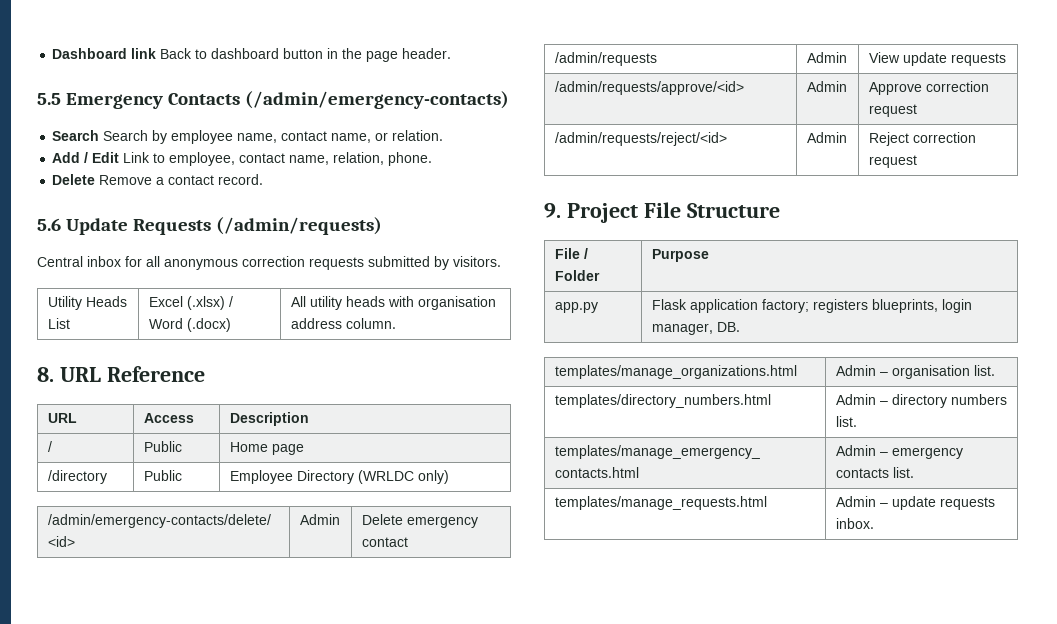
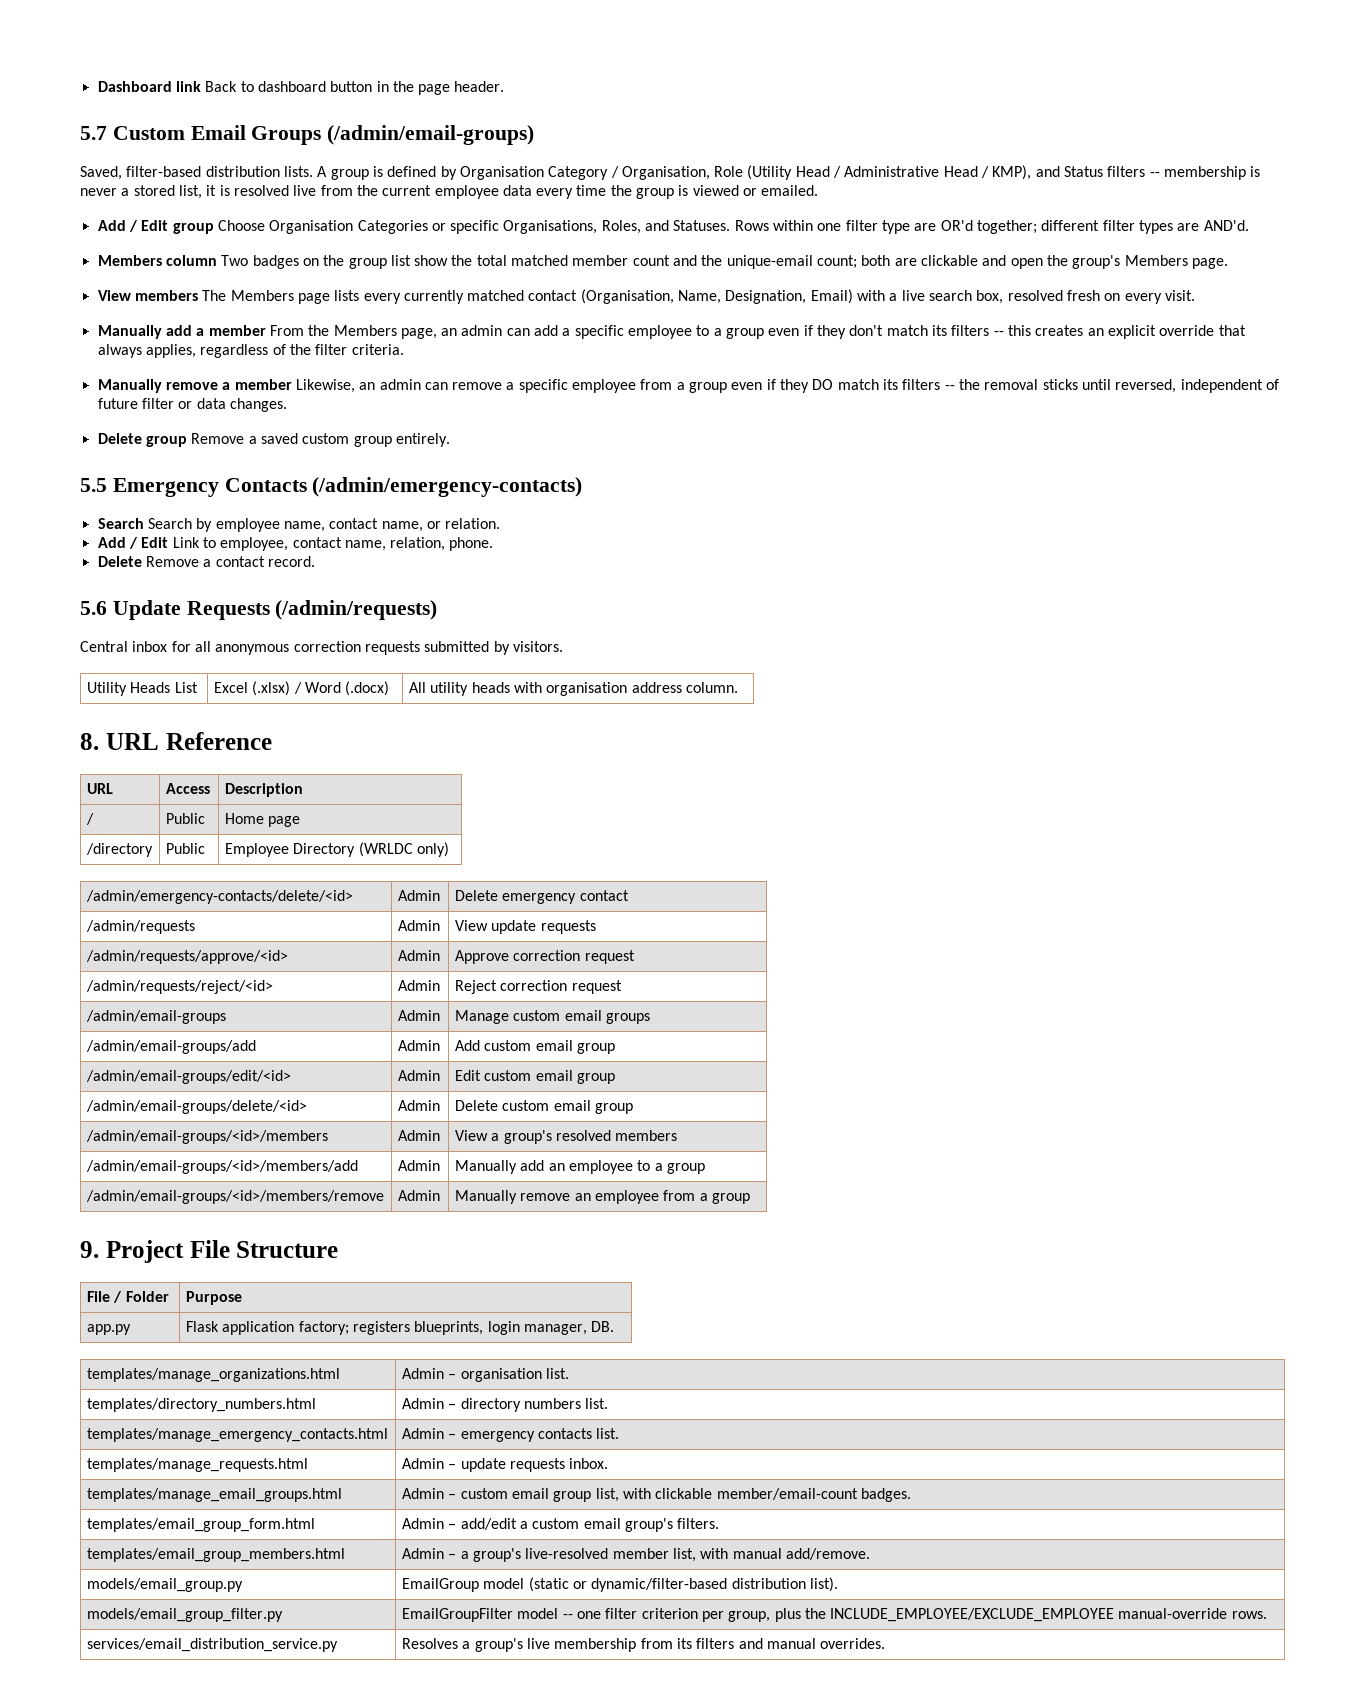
+ 5.7 Custom Email Groups (/admin/email-groups)
+ Saved, filter-based distribution lists. A group is defined by Organisation Category / Organisation, Role (Utility Head / Administrative Head / KMP), and Status filters -- membership is never a stored list, it is resolved live from the current employee data every time the group is viewed or emailed.
+ Add / Edit group Choose Organisation Categories or specific Organisations, Roles, and Statuses. Rows within one filter type are OR'd together; different filter types are AND'd.
+ Members column Two badges on the group list show the total matched member count and the unique-email count; both are clickable and open the group's Members page.
+ View members The Members page lists every currently matched contact (Organisation, Name, Designation, Email) with a live search box, resolved fresh on every visit.
+ Manually add a member From the Members page, an admin can add a specific employee to a group even if they don't match its filters -- this creates an explicit override that always applies, regardless of the filter criteria.
+ Manually remove a member Likewise, an admin can remove a specific employee from a group even if they DO match its filters -- the removal sticks until reversed, independent of future filter or data changes.
+ Delete group Remove a saved custom group entirely.
+ /admin/email-groups | Admin | Manage custom email groups
+ /admin/email-groups/add | Admin | Add custom email group
+ /admin/email-groups/edit/<id> | Admin | Edit custom email group
+ /admin/email-groups/delete/<id> | Admin | Delete custom email group
+ /admin/email-groups/<id>/members | Admin | View a group's resolved members
+ /admin/email-groups/<id>/members/add | Admin | Manually add an employee to a group
+ /admin/email-groups/<id>/members/remove | Admin | Manually remove an employee from a group
+ templates/manage_email_groups.html | Admin – custom email group list, with clickable member/email-count badges.
+ templates/email_group_form.html | Admin – add/edit a custom email group's filters.
+ templates/email_group_members.html | Admin – a group's live-resolved member list, with manual add/remove.
+ models/email_group.py | EmailGroup model (static or dynamic/filter-based distribution list).
+ models/email_group_filter.py | EmailGroupFilter model -- one filter criterion per group, plus the INCLUDE_EMPLOYEE/EXCLUDE_EMPLOYEE manual-override rows.
+ services/email_distribution_service.py | Resolves a group's live membership from its filters and manual overrides.

